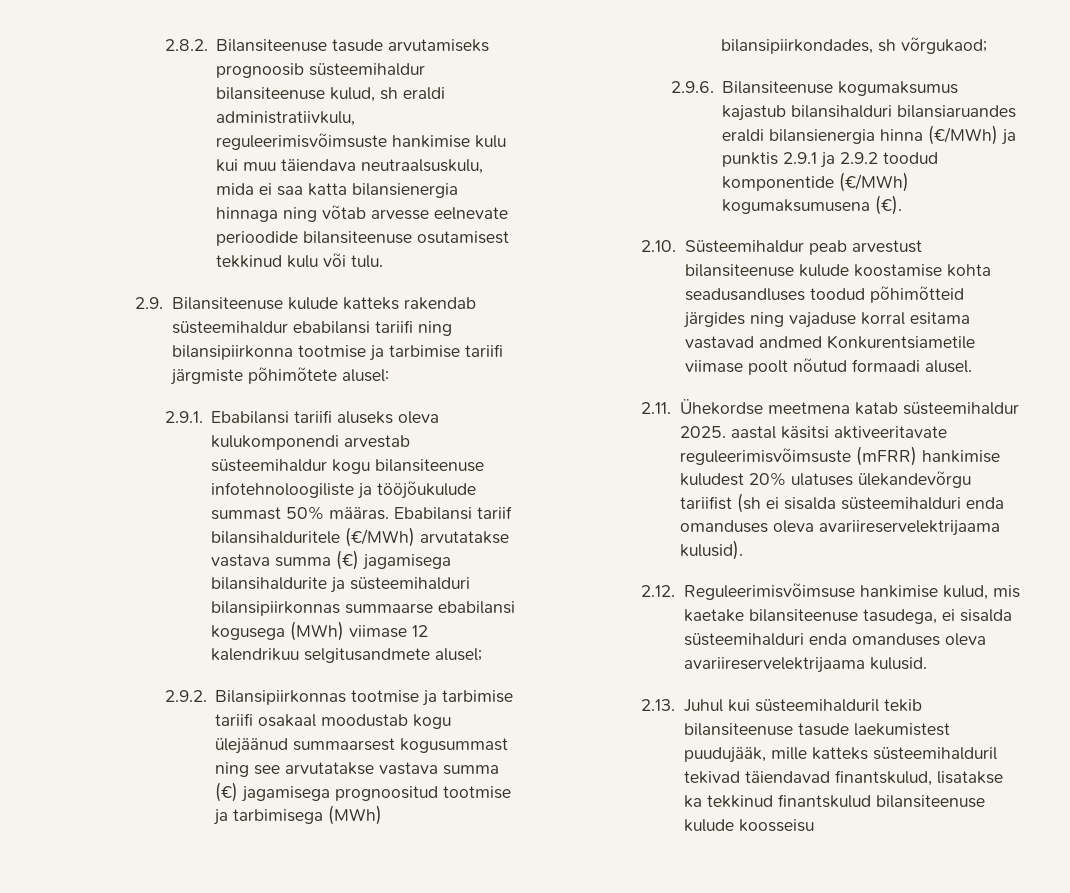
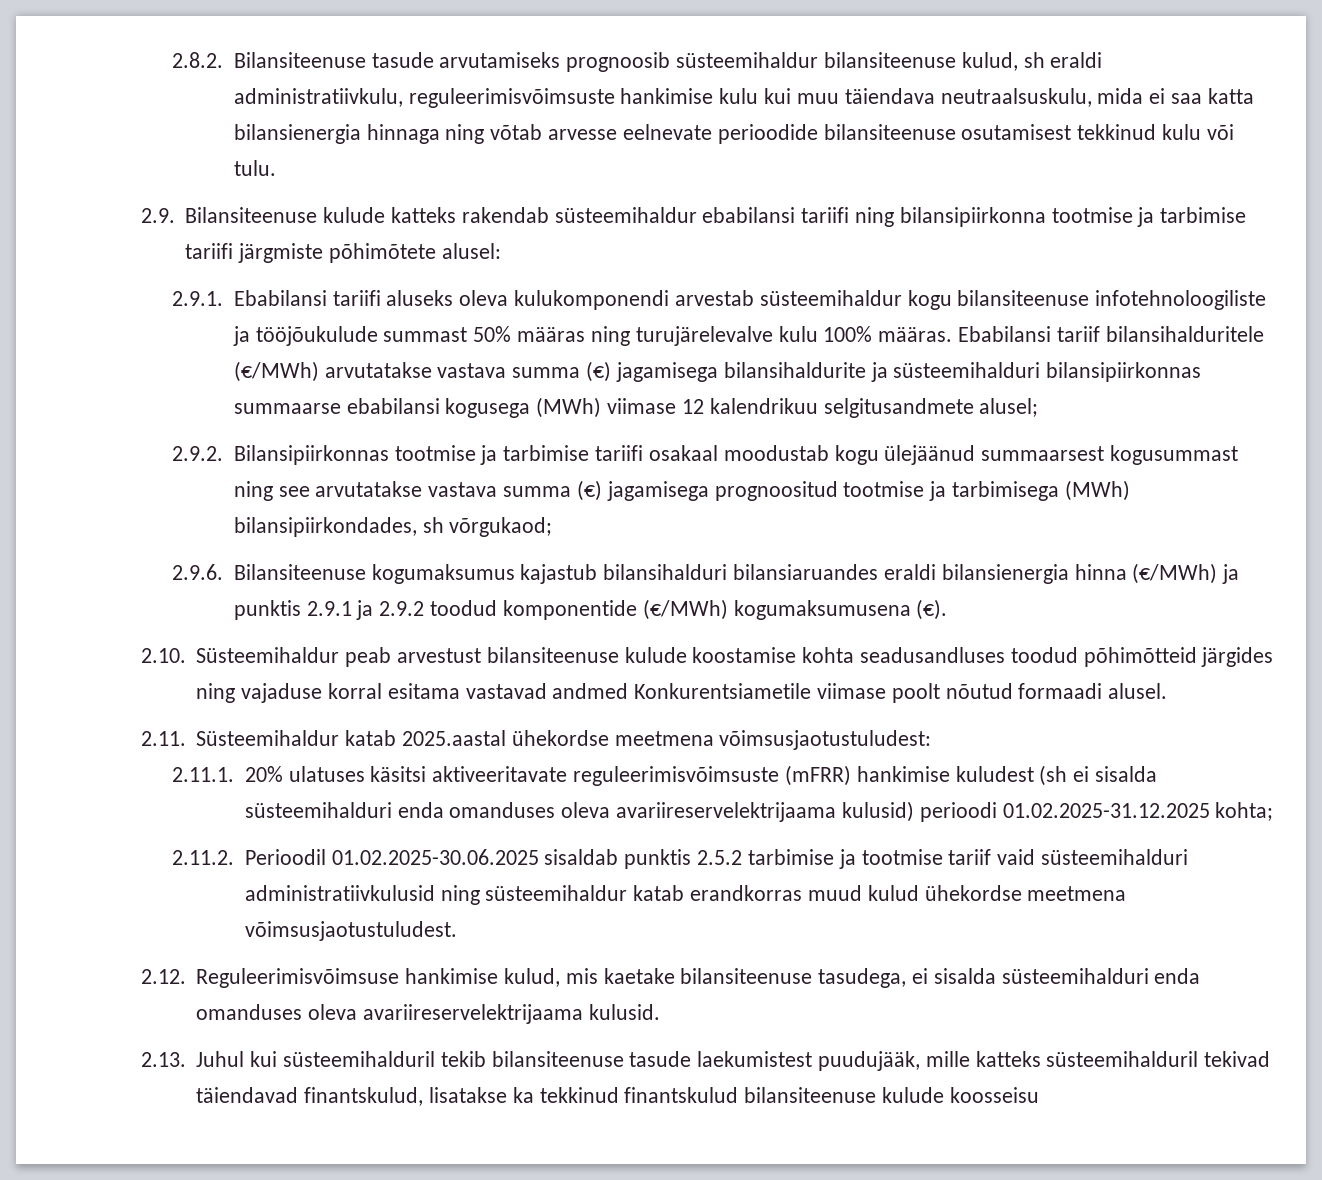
- 2.9.1. Ebabilansi tariifi aluseks oleva kulukomponendi arvestab süsteemihaldur kogu bilansiteenuse infotehnoloogiliste ja tööjõukulude summast 50% määras.
+ 2.9.1. Ebabilansi tariifi aluseks oleva kulukomponendi arvestab süsteemihaldur kogu bilansiteenuse infotehnoloogiliste ja tööjõukulude summast 50% määras ning turujärelevalve kulu 100% määras.
- 2.11. Ühekordse meetmena katab süsteemihaldur 2025. aastal käsitsi aktiveeritavate reguleerimisvõimsuste (mFRR) hankimise kuludest 20% ulatuses ülekandevõrgu tariifist (sh ei sisalda süsteemihalduri enda omanduses oleva avariireservelektrijaama kulusid).
+ 2.11. Süsteemihaldur katab 2025.aastal ühekordse meetmena võimsusjaotustuludest:
+ 2.11.1. 20% ulatuses käsitsi aktiveeritavate reguleerimisvõimsuste (mFRR) hankimise kuludest (sh ei sisalda süsteemihalduri enda omanduses oleva avariireservelektrijaama kulusid) perioodi 01.02.2025-31.12.2025 kohta;
+ 2.11.2. Perioodil 01.02.2025-30.06.2025 sisaldab punktis 2.5.2 tarbimise ja tootmise tariif vaid süsteemihalduri administratiivkulusid ning süsteemihaldur katab erandkorras muud kulud ühekordse meetmena võimsusjaotustuludest.

